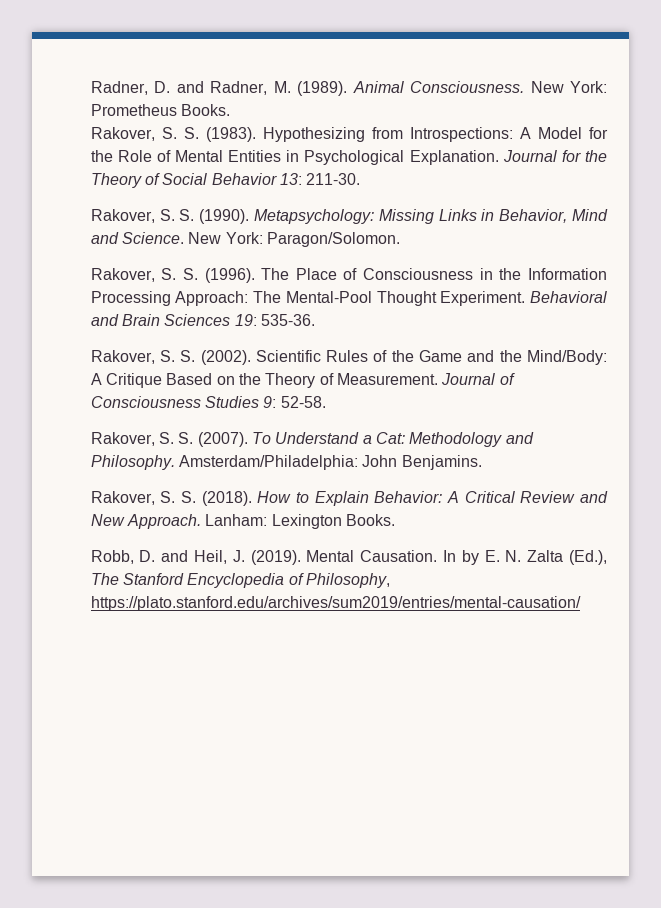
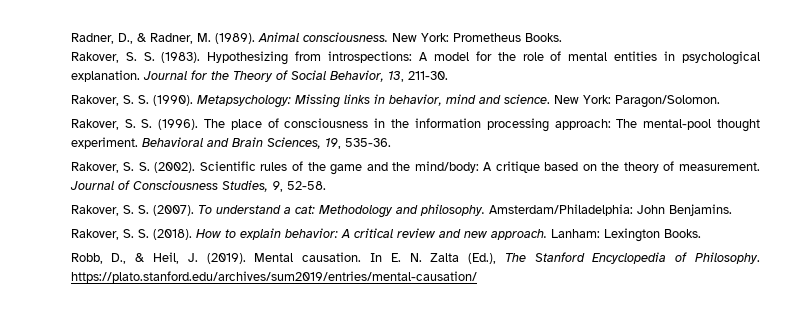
- Radner, D. and Radner, M. (1989).
+ Radner, D., & Radner, M. (1989).
- Animal Consciousness.
+ Animal consciousness.
- Hypothesizing from Introspections: A Model for the Role of Mental Entities in Psychological Explanation.
+ Hypothesizing from introspections: A model for the role of mental entities in psychological explanation.
- Journal for the Theory of Social Behavior 13: 211-30.
+ Journal for the Theory of Social Behavior, 13, 211-30.
- Metapsychology: Missing Links in Behavior, Mind and Science.
+ Metapsychology: Missing links in behavior, mind and science.
- The Place of Consciousness in the Information Processing Approach: The Mental-Pool Thought Experiment.
+ The place of consciousness in the information processing approach: The mental-pool thought experiment.
- Behavioral and Brain Sciences 19: 535-36.
+ Behavioral and Brain Sciences, 19, 535-36.
- Scientific Rules of the Game and the Mind/Body: A Critique Based on the Theory of Measurement.
+ Scientific rules of the game and the mind/body: A critique based on the theory of measurement.
- Journal of Consciousness Studies 9: 52-58.
+ Journal of Consciousness Studies, 9, 52-58.
- To Understand a Cat: Methodology and Philosophy.
+ To understand a cat: Methodology and philosophy.
- How to Explain Behavior: A Critical Review and New Approach.
+ How to explain behavior: A critical review and new approach.
- Robb, D. and Heil, J. (2019).
+ Robb, D., & Heil, J. (2019).
- Mental Causation. In by E. N. Zalta (Ed.), The Stanford Encyclopedia of Philosophy, https://plato.stanford.edu/archives/sum2019/entries/mental-causation/
+ Mental causation. In E. N. Zalta (Ed.), The Stanford Encyclopedia of Philosophy. https://plato.stanford.edu/archives/sum2019/entries/mental-causation/

